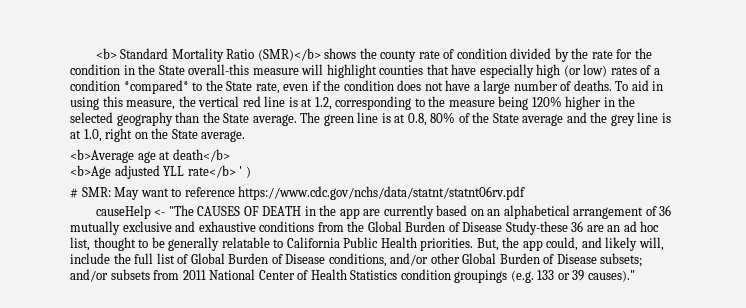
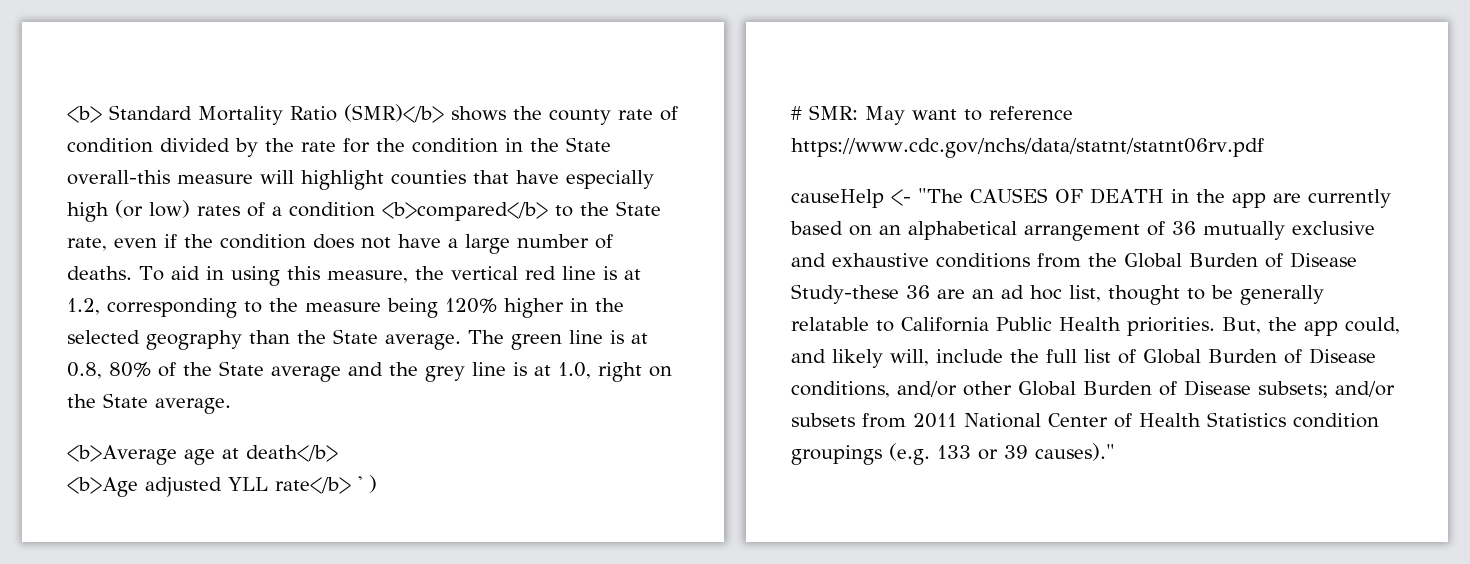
- <b> Standard Mortality Ratio (SMR)</b> shows the county rate of condition divided by the rate for the condition in the State overall-this measure will highlight counties that have especially high (or low) rates of a condition *compared* to the State rate, even if the condition does not have a large number of deaths.
+ <b> Standard Mortality Ratio (SMR)</b> shows the county rate of condition divided by the rate for the condition in the State overall-this measure will highlight counties that have especially high (or low) rates of a condition <b>compared</b> to the State rate, even if the condition does not have a large number of deaths.

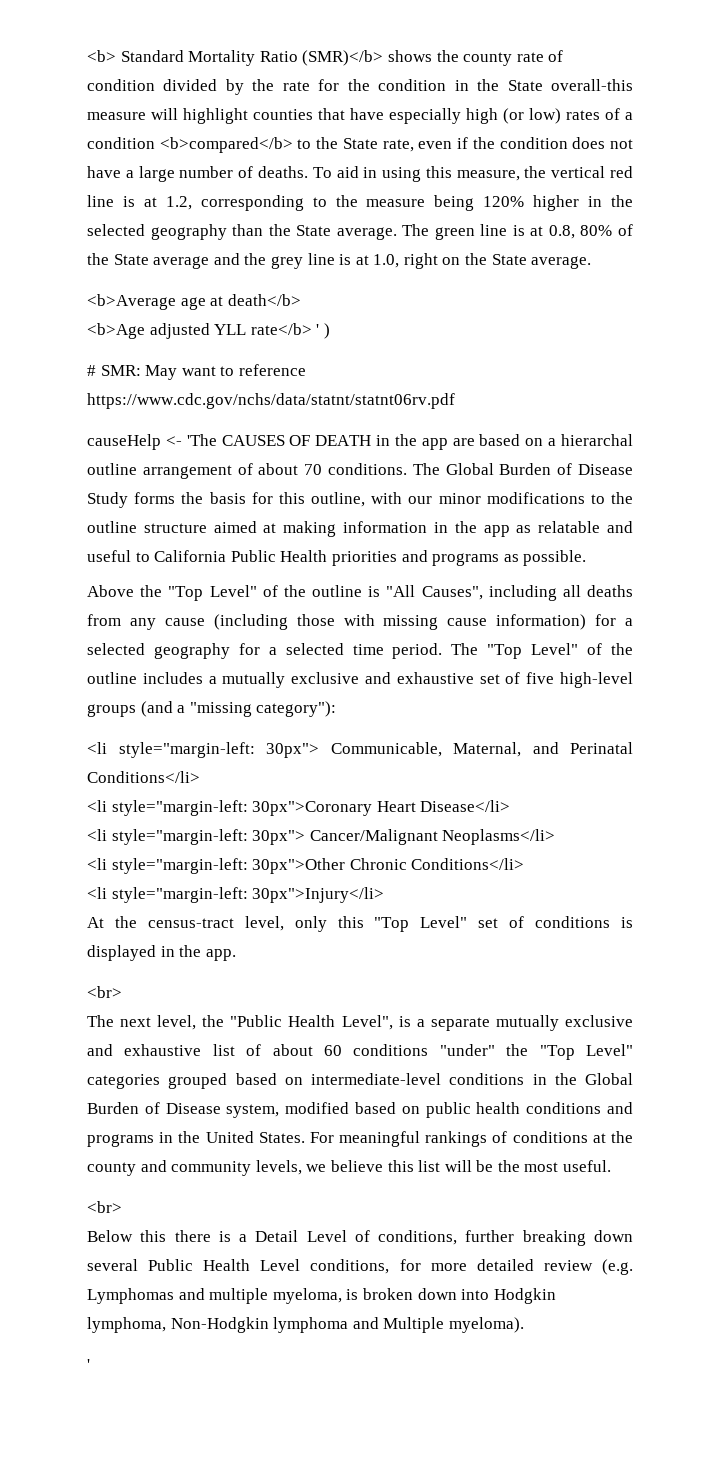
- causeHelp <- "The CAUSES OF DEATH in the app are currently based on an alphabetical arrangement of 36 mutually exclusive and exhaustive conditions from the Global Burden of Disease Study-these 36 are an ad hoc list, thought to be generally relatable to California Public Health priorities. But, the app could, and likely will, include the full list of Global Burden of Disease conditions, and/or other Global Burden of Disease subsets; and/or subsets from 2011 National Center of Health Statistics condition groupings (e.g. 133 or 39 causes)."
+ causeHelp <- 'The CAUSES OF DEATH in the app are based on a hierarchal outline arrangement of about 70 conditions. The Global Burden of Disease Study forms the basis for this outline, with our minor modifications to the outline structure aimed at making information in the app as relatable and useful to California Public Health priorities and programs as possible.
+ Above the "Top Level" of the outline is "All Causes", including all deaths from any cause (including those with missing cause information) for a selected geography for a selected time period. The "Top Level" of the outline includes a mutually exclusive and exhaustive set of five high-level groups (and a "missing category"):
+ <li style="margin-left: 30px"> Communicable, Maternal, and Perinatal Conditions</li>
+ <li style="margin-left: 30px">Coronary Heart Disease</li>
+ <li style="margin-left: 30px"> Cancer/Malignant Neoplasms</li>
+ <li style="margin-left: 30px">Other Chronic Conditions</li>
+ <li style="margin-left: 30px">Injury</li>
+ At the census-tract level, only this "Top Level" set of conditions is displayed in the app.
+ <br>
+ The next level, the "Public Health Level", is a separate mutually exclusive and exhaustive list of about 60 conditions "under" the "Top Level" categories grouped based on intermediate-level conditions in the Global Burden of Disease system, modified based on public health conditions and programs in the United States. For meaningful rankings of conditions at the county and community levels, we believe this list will be the most useful.
+ <br>
+ Below this there is a Detail Level of conditions, further breaking down several Public Health Level conditions, for more detailed review (e.g. Lymphomas and multiple myeloma, is broken down into Hodgkin lymphoma, Non-Hodgkin lymphoma and Multiple myeloma).
+ '

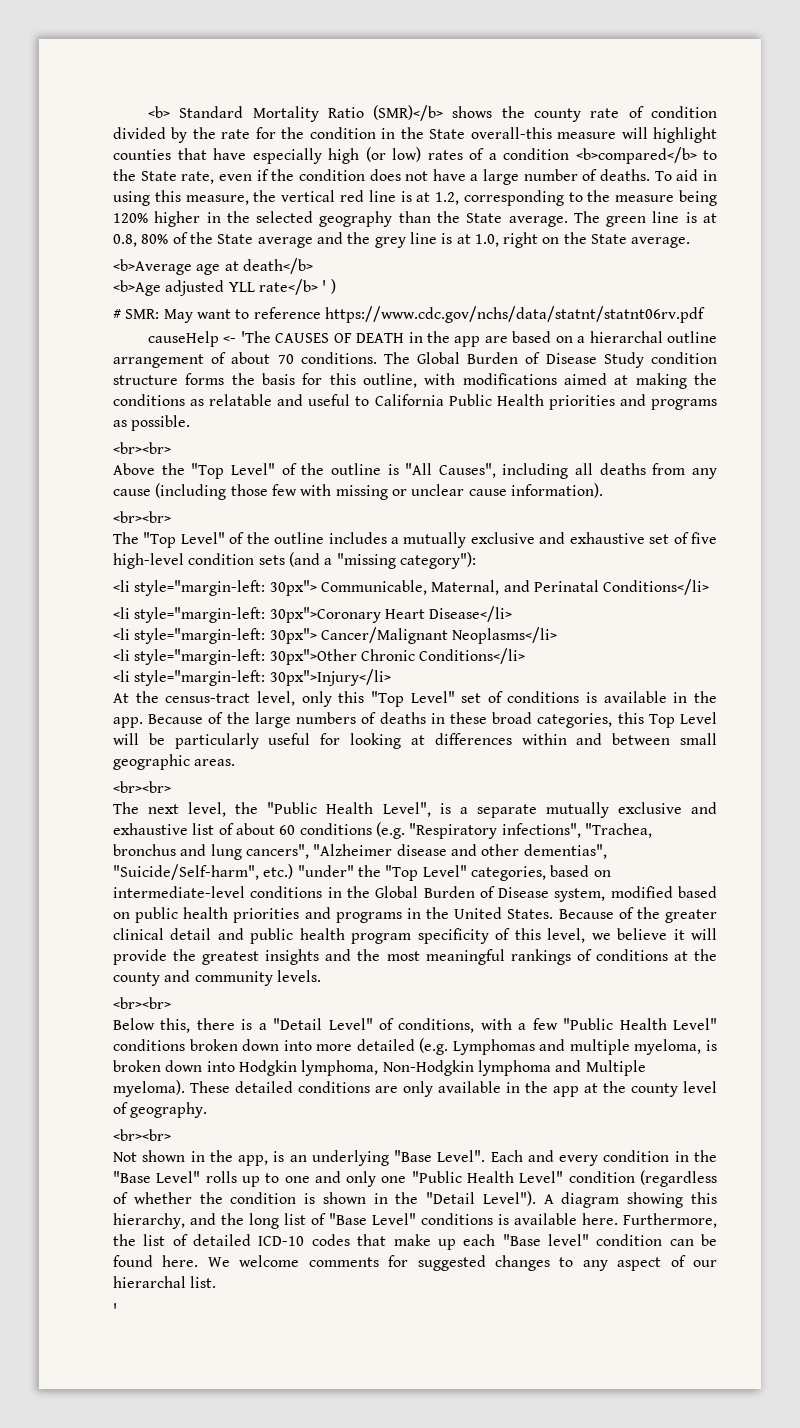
- The Global Burden of Disease Study forms the basis for this outline, with our minor modifications to the outline structure aimed at making information in the app as relatable and useful to California Public Health priorities and programs as possible.
+ The Global Burden of Disease Study condition structure forms the basis for this outline, with modifications aimed at making the conditions as relatable and useful to California Public Health priorities and programs as possible.
+ <br><br>
- Above the "Top Level" of the outline is "All Causes", including all deaths from any cause (including those with missing cause information) for a selected geography for a selected time period. The "Top Level" of the outline includes a mutually exclusive and exhaustive set of five high-level groups (and a "missing category"):
+ Above the "Top Level" of the outline is "All Causes", including all deaths from any cause (including those few with missing or unclear cause information).
+ <br><br>
+ The "Top Level" of the outline includes a mutually exclusive and exhaustive set of five high-level condition sets (and a "missing category"):
- At the census-tract level, only this "Top Level" set of conditions is displayed in the app.
- <br>
+ At the census-tract level, only this "Top Level" set of conditions is available in the app. Because of the large numbers of deaths in these broad categories, this Top Level will be particularly useful for looking at differences within and between small geographic areas.
+ <br><br>
- The next level, the "Public Health Level", is a separate mutually exclusive and exhaustive list of about 60 conditions "under" the "Top Level" categories grouped based on intermediate-level conditions in the Global Burden of Disease system, modified based on public health conditions and programs in the United States.
+ The next level, the "Public Health Level", is a separate mutually exclusive and exhaustive list of about 60 conditions (e.g. "Respiratory infections", "Trachea, bronchus and lung cancers", "Alzheimer disease and other dementias", "Suicide/Self-harm", etc.) "under" the "Top Level" categories, based on intermediate-level conditions in the Global Burden of Disease system, modified based on public health priorities and programs in the United States.
- For meaningful rankings of conditions at the county and community levels, we believe this list will be the most useful.
- <br>
+ Because of the greater clinical detail and public health program specificity of this level, we believe it will provide the greatest insights and the most meaningful rankings of conditions at the county and community levels.
+ <br><br>
- Below this there is a Detail Level of conditions, further breaking down several Public Health Level conditions, for more detailed review (e.g. Lymphomas and multiple myeloma, is broken down into Hodgkin lymphoma, Non-Hodgkin lymphoma and Multiple myeloma).
+ Below this, there is a "Detail Level" of conditions, with a few "Public Health Level" conditions broken down into more detailed (e.g. Lymphomas and multiple myeloma, is broken down into Hodgkin lymphoma, Non-Hodgkin lymphoma and Multiple myeloma). These detailed conditions are only available in the app at the county level of geography.
+ <br><br>
+ Not shown in the app, is an underlying "Base Level". Each and every condition in the "Base Level" rolls up to one and only one "Public Health Level" condition (regardless of whether the condition is shown in the "Detail Level"). A diagram showing this hierarchy, and the long list of "Base Level" conditions is available here. Furthermore, the list of detailed ICD-10 codes that make up each "Base level" condition can be found here. We welcome comments for suggested changes to any aspect of our hierarchal list.

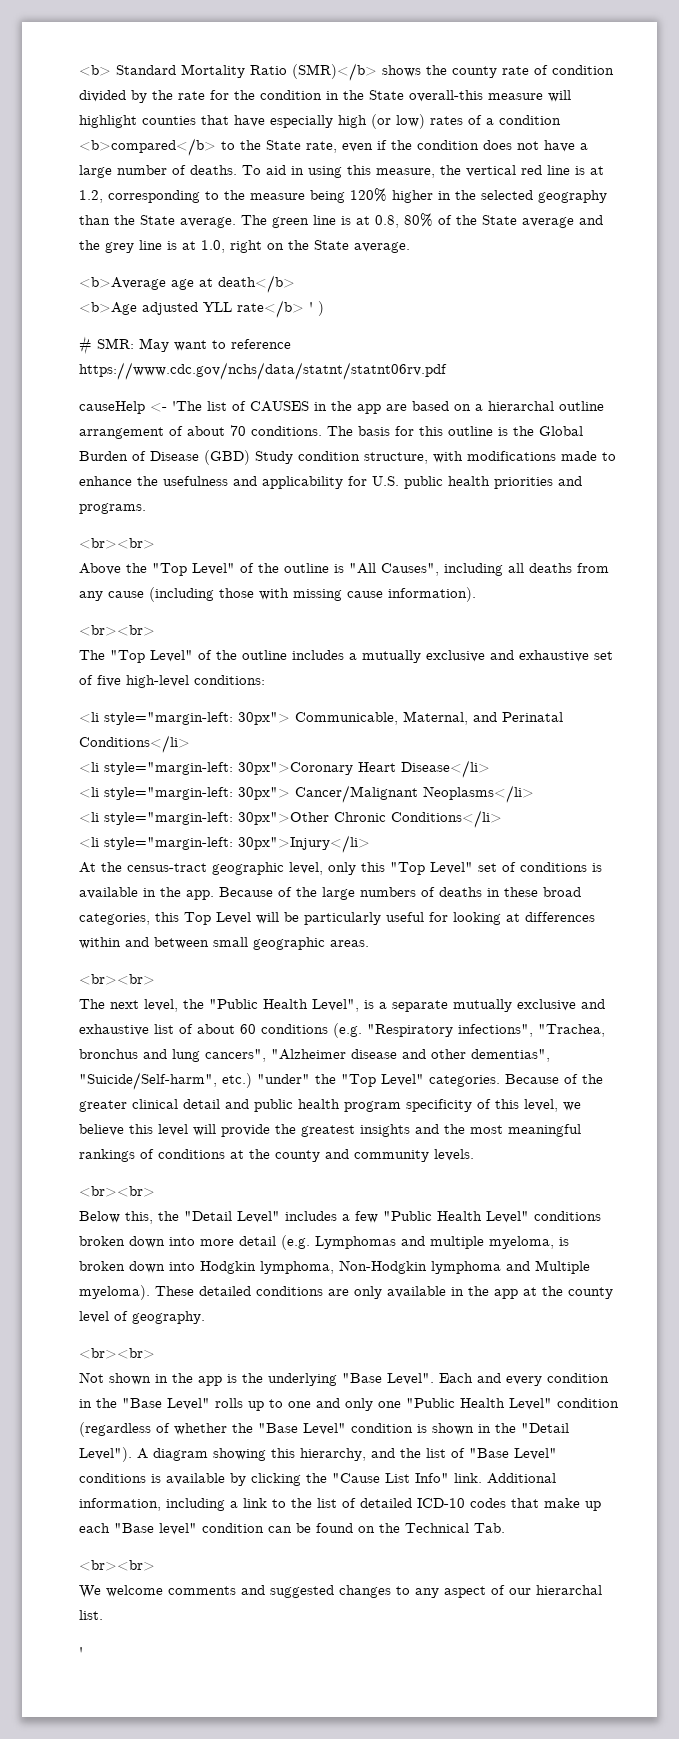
- causeHelp <- 'The CAUSES OF DEATH in the app are based on a hierarchal outline arrangement of about 70 conditions.
+ causeHelp <- 'The list of CAUSES in the app are based on a hierarchal outline arrangement of about 70 conditions.
- The Global Burden of Disease Study condition structure forms the basis for this outline, with modifications aimed at making the conditions as relatable and useful to California Public Health priorities and programs as possible.
+ The basis for this outline is the Global Burden of Disease (GBD) Study condition structure, with modifications made to enhance the usefulness and applicability for U.S. public health priorities and programs.
- Above the "Top Level" of the outline is "All Causes", including all deaths from any cause (including those few with missing or unclear cause information).
+ Above the "Top Level" of the outline is "All Causes", including all deaths from any cause (including those with missing cause information).
- The "Top Level" of the outline includes a mutually exclusive and exhaustive set of five high-level condition sets (and a "missing category"):
+ The "Top Level" of the outline includes a mutually exclusive and exhaustive set of five high-level conditions:
- At the census-tract level, only this "Top Level" set of conditions is available in the app.
+ At the census-tract geographic level, only this "Top Level" set of conditions is available in the app.
- The next level, the "Public Health Level", is a separate mutually exclusive and exhaustive list of about 60 conditions (e.g. "Respiratory infections", "Trachea, bronchus and lung cancers", "Alzheimer disease and other dementias", "Suicide/Self-harm", etc.) "under" the "Top Level" categories, based on intermediate-level conditions in the Global Burden of Disease system, modified based on public health priorities and programs in the United States.
+ The next level, the "Public Health Level", is a separate mutually exclusive and exhaustive list of about 60 conditions (e.g. "Respiratory infections", "Trachea, bronchus and lung cancers", "Alzheimer disease and other dementias", "Suicide/Self-harm", etc.) "under" the "Top Level" categories.
- Because of the greater clinical detail and public health program specificity of this level, we believe it will provide the greatest insights and the most meaningful rankings of conditions at the county and community levels.
+ Because of the greater clinical detail and public health program specificity of this level, we believe this level will provide the greatest insights and the most meaningful rankings of conditions at the county and community levels.
- Below this, there is a "Detail Level" of conditions, with a few "Public Health Level" conditions broken down into more detailed (e.g. Lymphomas and multiple myeloma, is broken down into Hodgkin lymphoma, Non-Hodgkin lymphoma and Multiple myeloma).
+ Below this, the "Detail Level" includes a few "Public Health Level" conditions broken down into more detail (e.g. Lymphomas and multiple myeloma, is broken down into Hodgkin lymphoma, Non-Hodgkin lymphoma and Multiple myeloma).
- Not shown in the app, is an underlying "Base Level".
+ Not shown in the app is the underlying "Base Level".
- Each and every condition in the "Base Level" rolls up to one and only one "Public Health Level" condition (regardless of whether the condition is shown in the "Detail Level").
+ Each and every condition in the "Base Level" rolls up to one and only one "Public Health Level" condition (regardless of whether the "Base Level" condition is shown in the "Detail Level").
- A diagram showing this hierarchy, and the long list of "Base Level" conditions is available here. Furthermore, the list of detailed ICD-10 codes that make up each "Base level" condition can be found here. We welcome comments for suggested changes to any aspect of our hierarchal list.
+ A diagram showing this hierarchy, and the list of "Base Level" conditions is available by clicking the "Cause List Info" link. Additional information, including a link to the list of detailed ICD-10 codes that make up each "Base level" condition can be found on the Technical Tab.
+ <br><br>
+ We welcome comments and suggested changes to any aspect of our hierarchal list.

